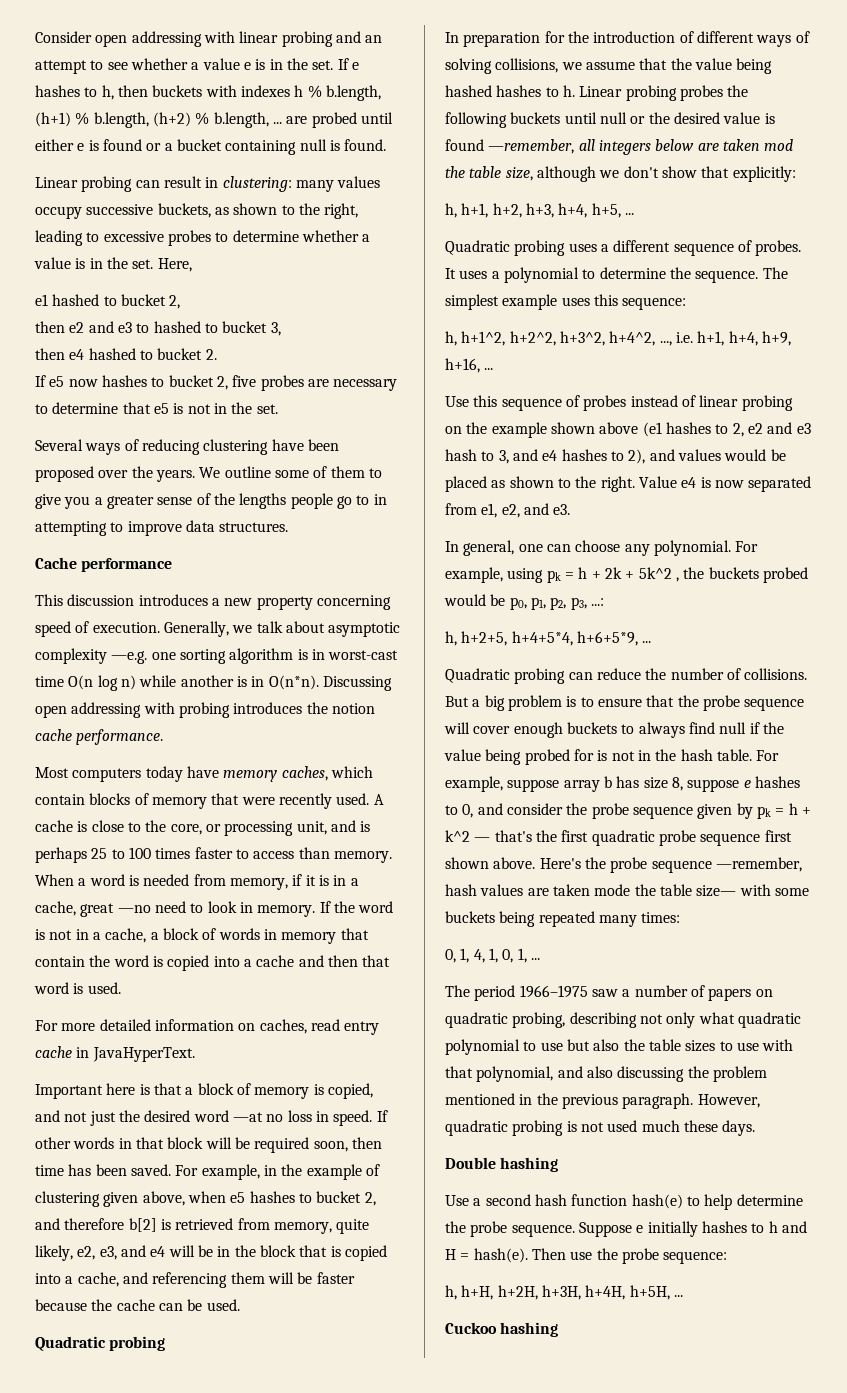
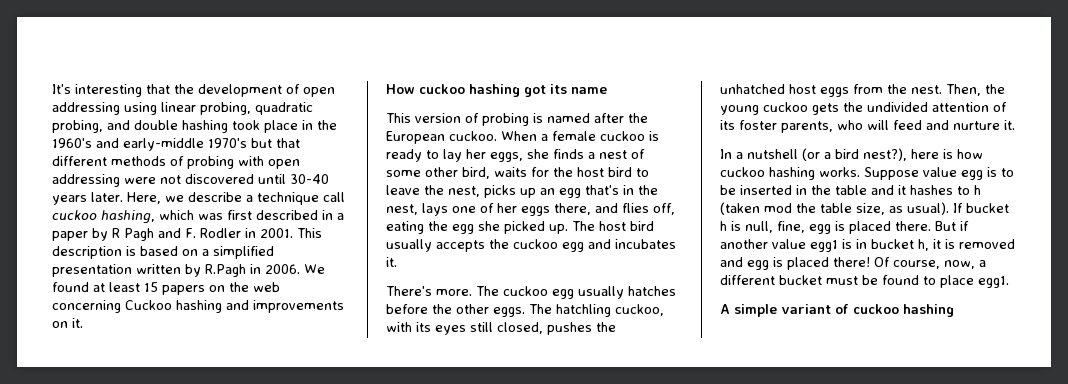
- Consider open addressing with linear probing and an attempt to see whether a value e is in the set. If e hashes to h, then buckets with indexes h % b.length, (h+1) % b.length, (h+2) % b.length, ... are probed until either e is found or a bucket containing null is found.
- Linear probing can result in clustering: many values occupy successive buckets, as shown to the right, leading to excessive probes to determine whether a value is in the set. Here,
- e1 hashed to bucket 2,
- then e2 and e3 to hashed to bucket 3,
- then e4 hashed to bucket 2.
- If e5 now hashes to bucket 2, five probes are necessary to determine that e5 is not in the set.
- Several ways of reducing clustering have been proposed over the years. We outline some of them to give you a greater sense of the lengths people go to in attempting to improve data structures.
- Cache performance
- This discussion introduces a new property concerning speed of execution. Generally, we talk about asymptotic complexity —e.g. one sorting algorithm is in worst-cast time O(n log n) while another is in O(n*n). Discussing open addressing with probing introduces the notion cache performance.
- Most computers today have memory caches, which contain blocks of memory that were recently used. A cache is close to the core, or processing unit, and is perhaps 25 to 100 times faster to access than memory. When a word is needed from memory, if it is in a cache, great —no need to look in memory. If the word is not in a cache, a block of words in memory that contain the word is copied into a cache and then that word is used.
- For more detailed information on caches, read entry cache in JavaHyperText.
- Important here is that a block of memory is copied, and not just the desired word —at no loss in speed. If other words in that block will be required soon, then time has been saved. For example, in the example of clustering given above, when e5 hashes to bucket 2, and therefore b[2] is retrieved from memory, quite likely, e2, e3, and e4 will be in the block that is copied into a cache, and referencing them will be faster because the cache can be used.
- Quadratic probing
- In preparation for the introduction of different ways of solving collisions, we assume that the value being hashed hashes to h. Linear probing probes the following buckets until null or the desired value is found —remember, all integers below are taken mod the table size, although we don't show that explicitly:
- h, h+1, h+2, h+3, h+4, h+5, ...
- Quadratic probing uses a different sequence of probes. It uses a polynomial to determine the sequence. The simplest example uses this sequence:
- h, h+1^2, h+2^2, h+3^2, h+4^2, ..., i.e. h+1, h+4, h+9, h+16, ...
- Use this sequence of probes instead of linear probing on the example shown above (e1 hashes to 2, e2 and e3 hash to 3, and e4 hashes to 2), and values would be placed as shown to the right. Value e4 is now separated from e1, e2, and e3.
- In general, one can choose any polynomial. For example, using pk = h + 2k + 5k^2 , the buckets probed would be p0, p1, p2, p3, ...:
- h, h+2+5, h+4+5*4, h+6+5*9, ...
- Quadratic probing can reduce the number of collisions. But a big problem is to ensure that the probe sequence will cover enough buckets to always find null if the value being probed for is not in the hash table. For example, suppose array b has size 8, suppose e hashes to 0, and consider the probe sequence given by pk = h + k^2 — that's the first quadratic probe sequence first shown above. Here's the probe sequence —remember, hash values are taken mode the table size— with some buckets being repeated many times:
- 0, 1, 4, 1, 0, 1, ...
- The period 1966–1975 saw a number of papers on quadratic probing, describing not only what quadratic polynomial to use but also the table sizes to use with that polynomial, and also discussing the problem mentioned in the previous paragraph. However, quadratic probing is not used much these days.
- Double hashing
- Use a second hash function hash(e) to help determine the probe sequence. Suppose e initially hashes to h and H = hash(e). Then use the probe sequence:
- h, h+H, h+2H, h+3H, h+4H, h+5H, ...
- Cuckoo hashing
+ It's interesting that the development of open addressing using linear probing, quadratic probing, and double hashing took place in the 1960's and early-middle 1970's but that different methods of probing with open addressing were not discovered until 30-40 years later. Here, we describe a technique call cuckoo hashing, which was first described in a paper by R Pagh and F. Rodler in 2001. This description is based on a simplified presentation written by R.Pagh in 2006. We found at least 15 papers on the web concerning Cuckoo hashing and improvements on it.
+ How cuckoo hashing got its name
+ This version of probing is named after the European cuckoo. When a female cuckoo is ready to lay her eggs, she finds a nest of some other bird, waits for the host bird to leave the nest, picks up an egg that's in the nest, lays one of her eggs there, and flies off, eating the egg she picked up. The host bird usually accepts the cuckoo egg and incubates it.
+ There's more. The cuckoo egg usually hatches before the other eggs. The hatchling cuckoo, with its eyes still closed, pushes the unhatched host eggs from the nest. Then, the young cuckoo gets the undivided attention of its foster parents, who will feed and nurture it.
+ In a nutshell (or a bird nest?), here is how cuckoo hashing works. Suppose value egg is to be inserted in the table and it hashes to h (taken mod the table size, as usual). If bucket h is null, fine, egg is placed there. But if another value egg1 is in bucket h, it is removed and egg is placed there! Of course, now, a different bucket must be found to place egg1.
+ A simple variant of cuckoo hashing

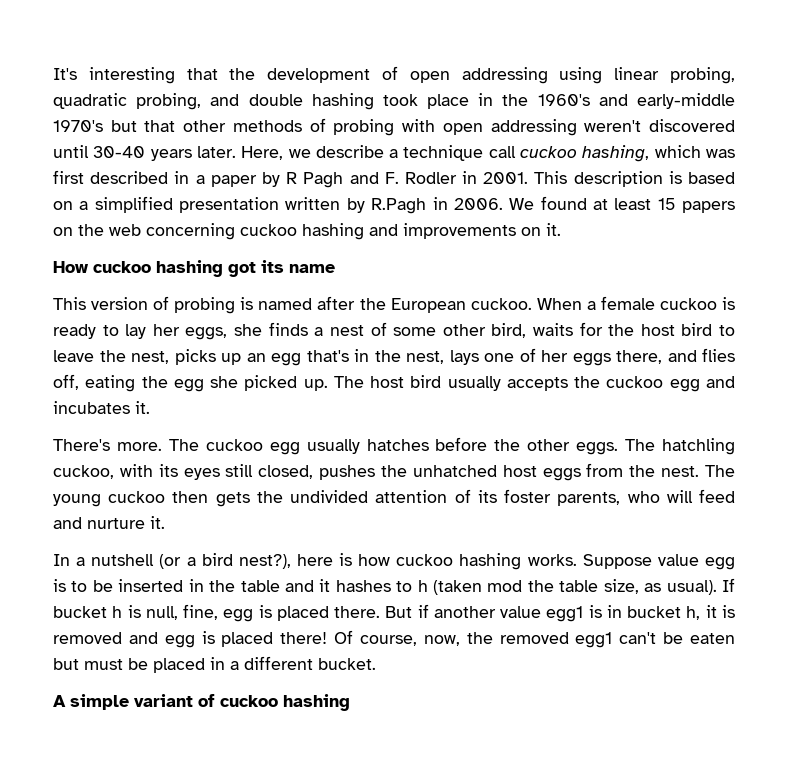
- It's interesting that the development of open addressing using linear probing, quadratic probing, and double hashing took place in the 1960's and early-middle 1970's but that different methods of probing with open addressing were not discovered until 30-40 years later.
+ It's interesting that the development of open addressing using linear probing, quadratic probing, and double hashing took place in the 1960's and early-middle 1970's but that other methods of probing with open addressing weren't discovered until 30-40 years later.
- We found at least 15 papers on the web concerning Cuckoo hashing and improvements on it.
+ We found at least 15 papers on the web concerning cuckoo hashing and improvements on it.
- Then, the young cuckoo gets the undivided attention of its foster parents, who will feed and nurture it.
+ The young cuckoo then gets the undivided attention of its foster parents, who will feed and nurture it.
- Of course, now, a different bucket must be found to place egg1.
+ Of course, now, the removed egg1 can't be eaten but must be placed in a different bucket.

